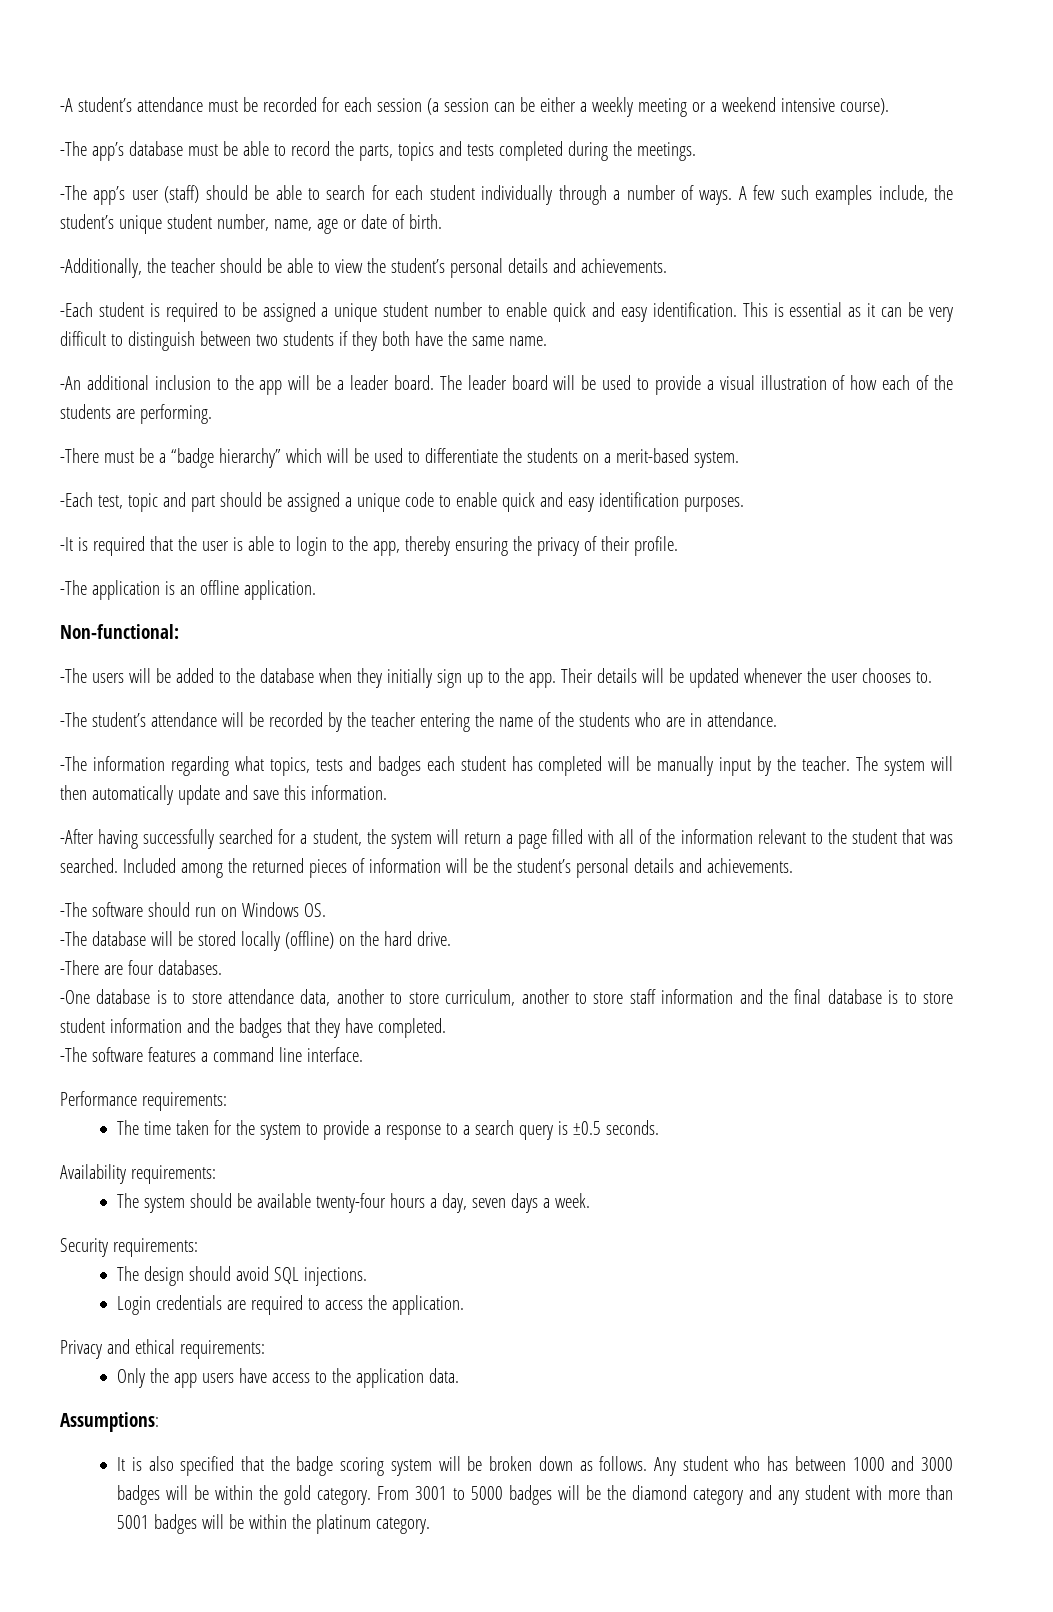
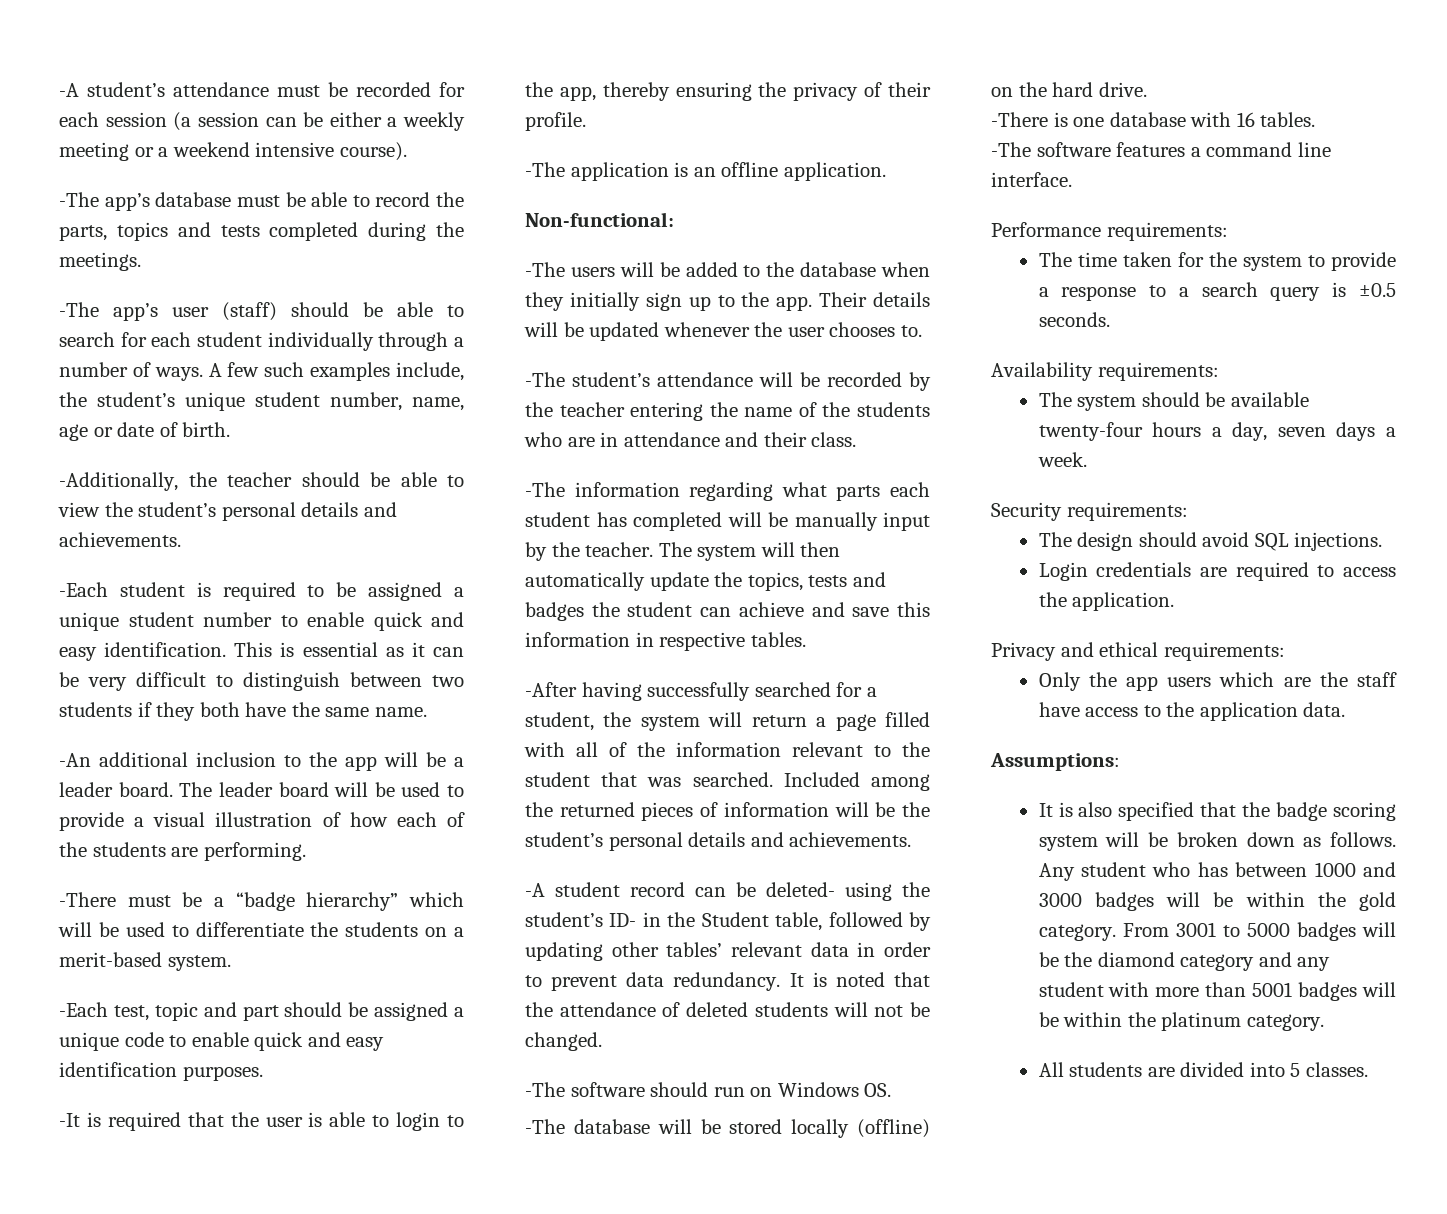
- -The student’s attendance will be recorded by the teacher entering the name of the students who are in attendance.
+ -The student’s attendance will be recorded by the teacher entering the name of the students who are in attendance and their class.
- -The information regarding what topics, tests and badges each student has completed will be manually input by the teacher.
+ -The information regarding what parts each student has completed will be manually input by the teacher.
- The system will then automatically update and save this information.
+ The system will then automatically update the topics, tests and badges the student can achieve and save this information in respective tables.
+ -A student record can be deleted- using the student’s ID- in the Student table, followed by updating other tables’ relevant data in order to prevent data redundancy. It is noted that the attendance of deleted students will not be changed.
- -There are four databases.
- -One database is to store attendance data, another to store curriculum, another to store staff information and the final database is to store student information and the badges that they have completed.
+ -There is one database with 16 tables.
- Only the app users have access to the application data.
+ Only the app users which are the staff have access to the application data.
+ All students are divided into 5 classes.

